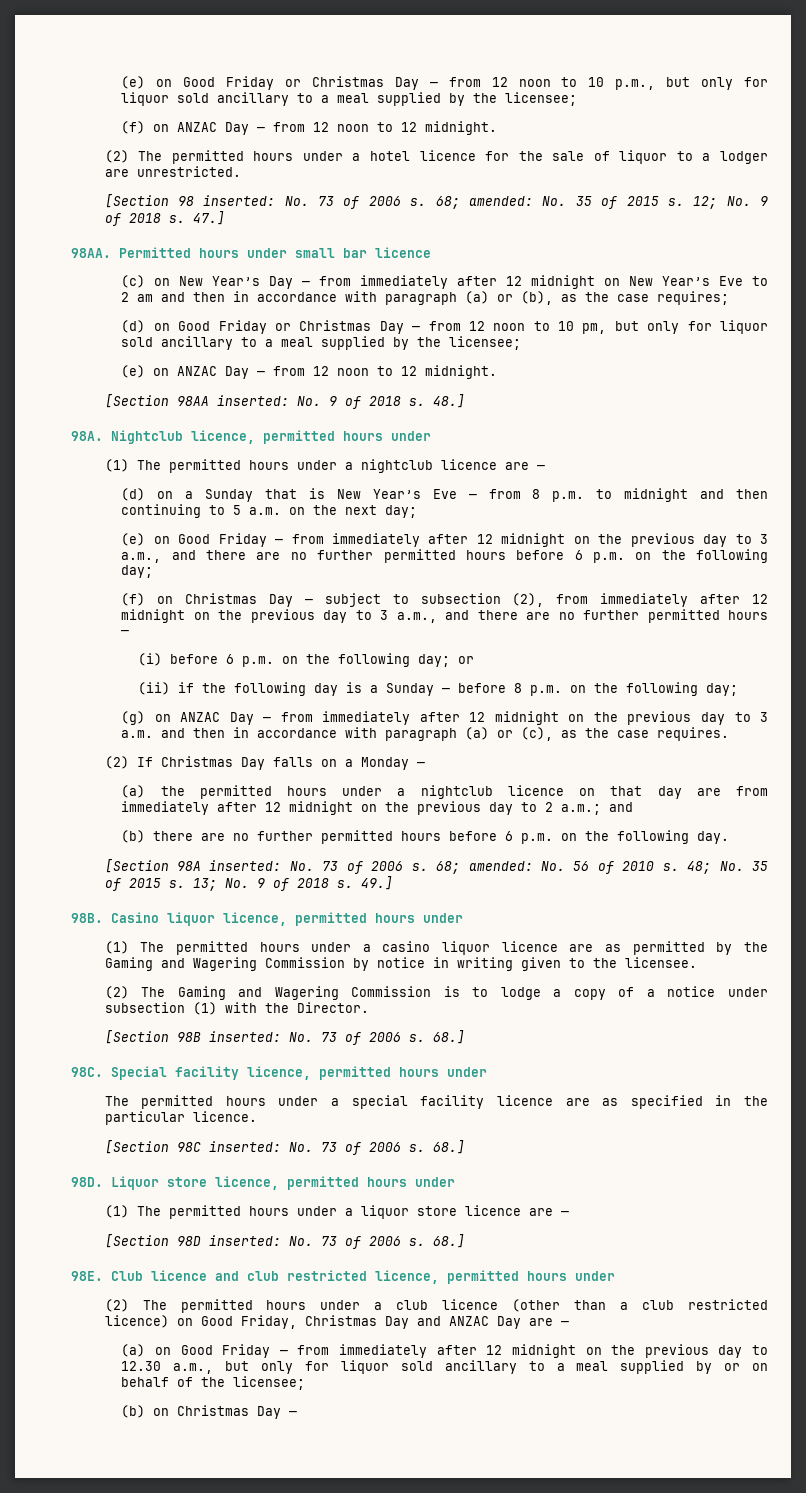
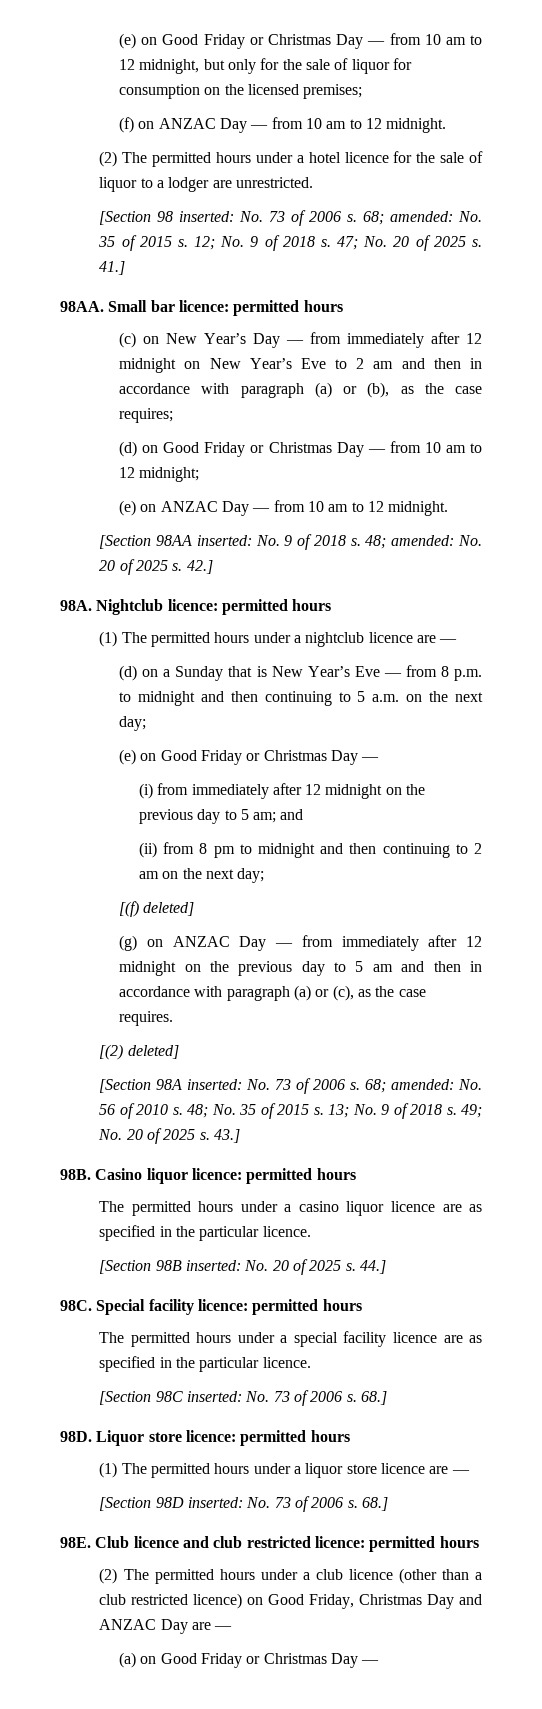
- (e) on Good Friday or Christmas Day — from 12 noon to 10 p.m., but only for liquor sold ancillary to a meal supplied by the licensee;
+ (e) on Good Friday or Christmas Day — from 10 am to 12 midnight, but only for the sale of liquor for consumption on the licensed premises;
- (f) on ANZAC Day — from 12 noon to 12 midnight.
+ (f) on ANZAC Day — from 10 am to 12 midnight.
- 47.]
- 98AA. Permitted hours under small bar licence
+ 47; No. 20 of 2025 s. 41.]
+ 98AA. Small bar licence: permitted hours
- (d) on Good Friday or Christmas Day — from 12 noon to 10 pm, but only for liquor sold ancillary to a meal supplied by the licensee;
+ (d) on Good Friday or Christmas Day — from 10 am to 12 midnight;
- (e) on ANZAC Day — from 12 noon to 12 midnight.
+ (e) on ANZAC Day — from 10 am to 12 midnight.
- 48.]
+ 48; amended: No. 20 of 2025 s. 42.]
- Nightclub licence, permitted hours under
+ Nightclub licence: permitted hours
  (d) on a Sunday that is New Year’s Eve — from 8 p.m. to midnight and then continuing to 5 a.m. on the next day;
- (e) on Good Friday — from immediately after 12 midnight on the previous day to 3 a.m., and there are no further permitted hours before 6 p.m. on the following day;
- (f) on Christmas Day — subject to subsection (2), from immediately after 12 midnight on the previous day to 3 a.m., and there are no further permitted hours —
- (i) before 6 p.m. on the following day; or
- (ii) if the following day is a Sunday — before 8 p.m. on the following day;
+ (e) on Good Friday or Christmas Day —
+ (i) from immediately after 12 midnight on the previous day to 5 am; and
+ (ii) from 8 pm to midnight and then continuing to 2 am on the next day;
+ [(f) deleted]
- (g) on ANZAC Day — from immediately after 12 midnight on the previous day to 3 a.m. and then in accordance with paragraph (a) or (c), as the case requires.
+ (g) on ANZAC Day — from immediately after 12 midnight on the previous day to 5 am and then in accordance with paragraph (a) or (c), as the case requires.
- (2) If Christmas Day falls on a Monday —
- (a) the permitted hours under a nightclub licence on that day are from immediately after 12 midnight on the previous day to 2 a.m.; and
- (b) there are no further permitted hours before 6 p.m. on the following day.
+ [(2) deleted]
- 49.]
+ 49; No. 20 of 2025 s. 43.]
- Casino liquor licence, permitted hours under
- (1) The permitted hours under a casino liquor licence are as permitted by the Gaming and Wagering Commission by notice in writing given to the licensee.
- (2) The Gaming and Wagering Commission is to lodge a copy of a notice under subsection (1) with the Director.
+ Casino liquor licence: permitted hours
+ The permitted hours under a casino liquor licence are as specified in the particular licence.
- [Section 98B inserted: No. 73 of 2006 s. 68.]
+ [Section 98B inserted: No. 20 of 2025 s. 44.]
- Special facility licence, permitted hours under
+ Special facility licence: permitted hours
- Liquor store licence, permitted hours under
+ Liquor store licence: permitted hours
- Club licence and club restricted licence, permitted hours under
+ Club licence and club restricted licence: permitted hours
- (a) on Good Friday — from immediately after 12 midnight on the previous day to 12.30 a.m., but only for liquor sold ancillary to a meal supplied by or on behalf of the licensee;
- (b) on Christmas Day —
+ (a) on Good Friday or Christmas Day —

